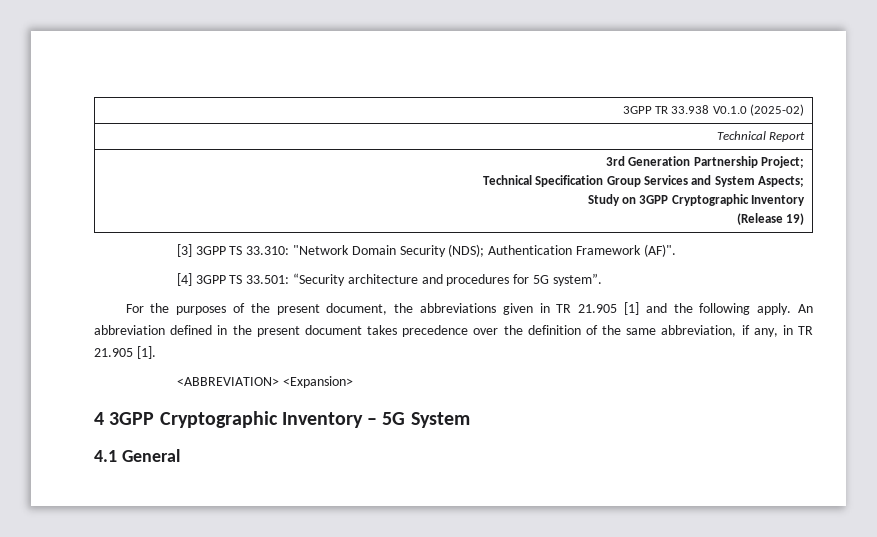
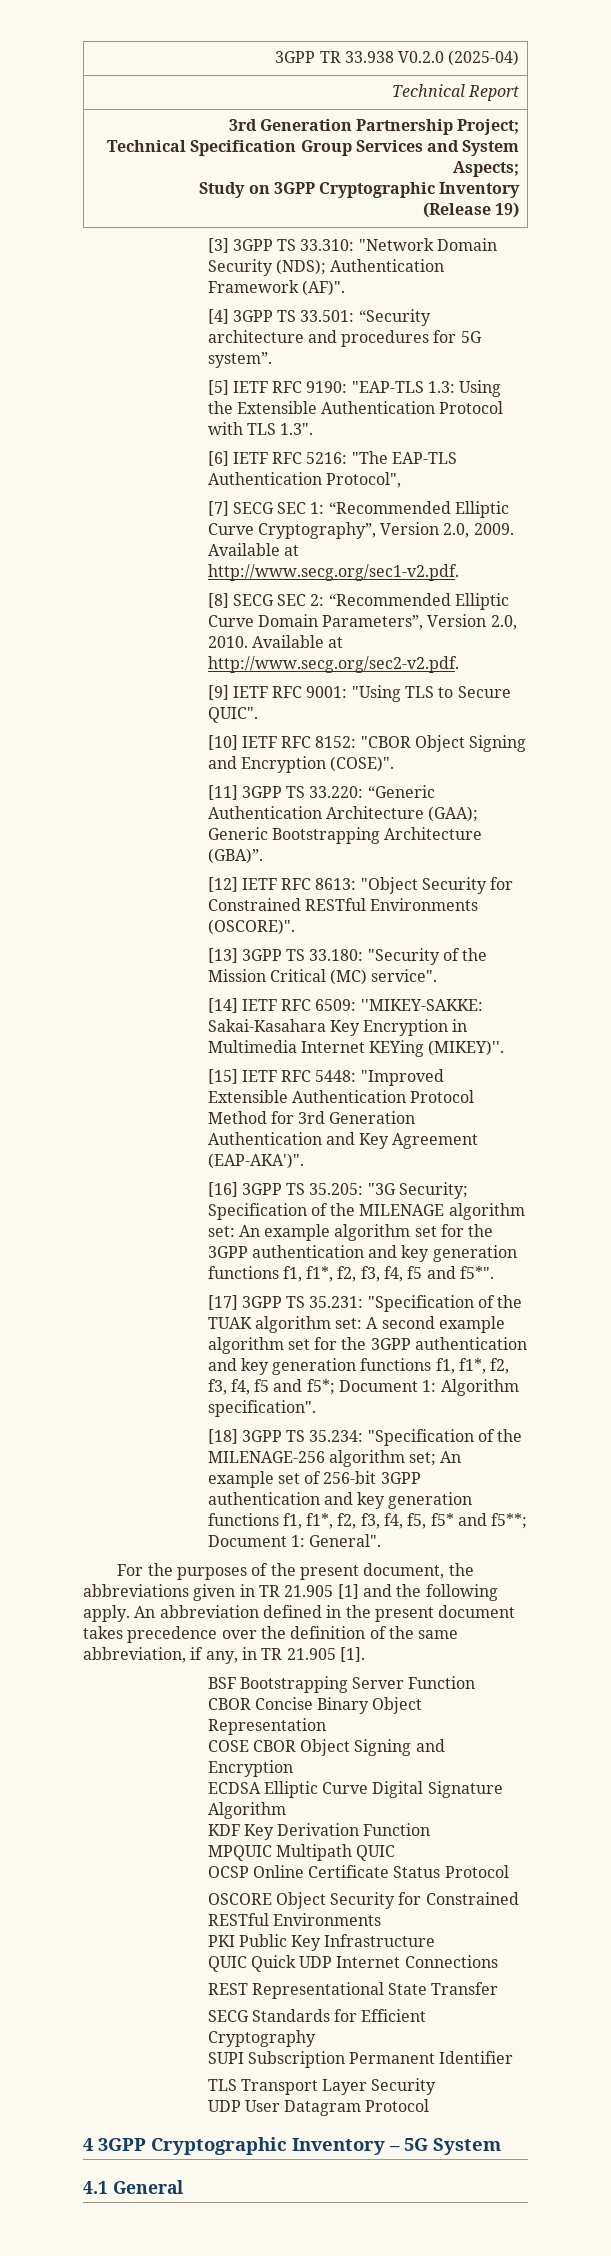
- 3GPP TR 33.938 V0.1.0 (2025-02)
+ 3GPP TR 33.938 V0.2.0 (2025-04)
+ [5] IETF RFC 9190: "EAP-TLS 1.3: Using the Extensible Authentication Protocol with TLS 1.3".
+ [6] IETF RFC 5216: "The EAP-TLS Authentication Protocol",
+ [7] SECG SEC 1: “Recommended Elliptic Curve Cryptography”, Version 2.0, 2009. Available at http://www.secg.org/sec1-v2.pdf.
+ [8] SECG SEC 2: “Recommended Elliptic Curve Domain Parameters”, Version 2.0, 2010. Available at http://www.secg.org/sec2-v2.pdf.
+ [9] IETF RFC 9001: "Using TLS to Secure QUIC".
+ [10] IETF RFC 8152: "CBOR Object Signing and Encryption (COSE)".
+ [11] 3GPP TS 33.220: “Generic Authentication Architecture (GAA); Generic Bootstrapping Architecture (GBA)”.
+ [12] IETF RFC 8613: "Object Security for Constrained RESTful Environments (OSCORE)".
+ [13] 3GPP TS 33.180: "Security of the Mission Critical (MC) service".
+ [14] IETF RFC 6509: ''MIKEY-SAKKE: Sakai-Kasahara Key Encryption in Multimedia Internet KEYing (MIKEY)''.
+ [15] IETF RFC 5448: "Improved Extensible Authentication Protocol Method for 3rd Generation Authentication and Key Agreement (EAP-AKA')".
+ [16] 3GPP TS 35.205: "3G Security; Specification of the MILENAGE algorithm set: An example algorithm set for the 3GPP authentication and key generation functions f1, f1*, f2, f3, f4, f5 and f5*".
+ [17] 3GPP TS 35.231: "Specification of the TUAK algorithm set: A second example algorithm set for the 3GPP authentication and key generation functions f1, f1*, f2, f3, f4, f5 and f5*; Document 1: Algorithm specification".
+ [18] 3GPP TS 35.234: "Specification of the MILENAGE-256 algorithm set; An example set of 256-bit 3GPP authentication and key generation functions f1, f1*, f2, f3, f4, f5, f5* and f5**; Document 1: General".
- <ABBREVIATION> <Expansion>
+ BSF Bootstrapping Server Function
+ CBOR Concise Binary Object Representation
+ COSE CBOR Object Signing and Encryption
+ ECDSA Elliptic Curve Digital Signature Algorithm
+ KDF Key Derivation Function
+ MPQUIC Multipath QUIC
+ OCSP Online Certificate Status Protocol
+ OSCORE Object Security for Constrained RESTful Environments
+ PKI Public Key Infrastructure
+ QUIC Quick UDP Internet Connections
+ REST Representational State Transfer
+ SECG Standards for Efficient Cryptography
+ SUPI Subscription Permanent Identifier
+ TLS Transport Layer Security
+ UDP User Datagram Protocol

